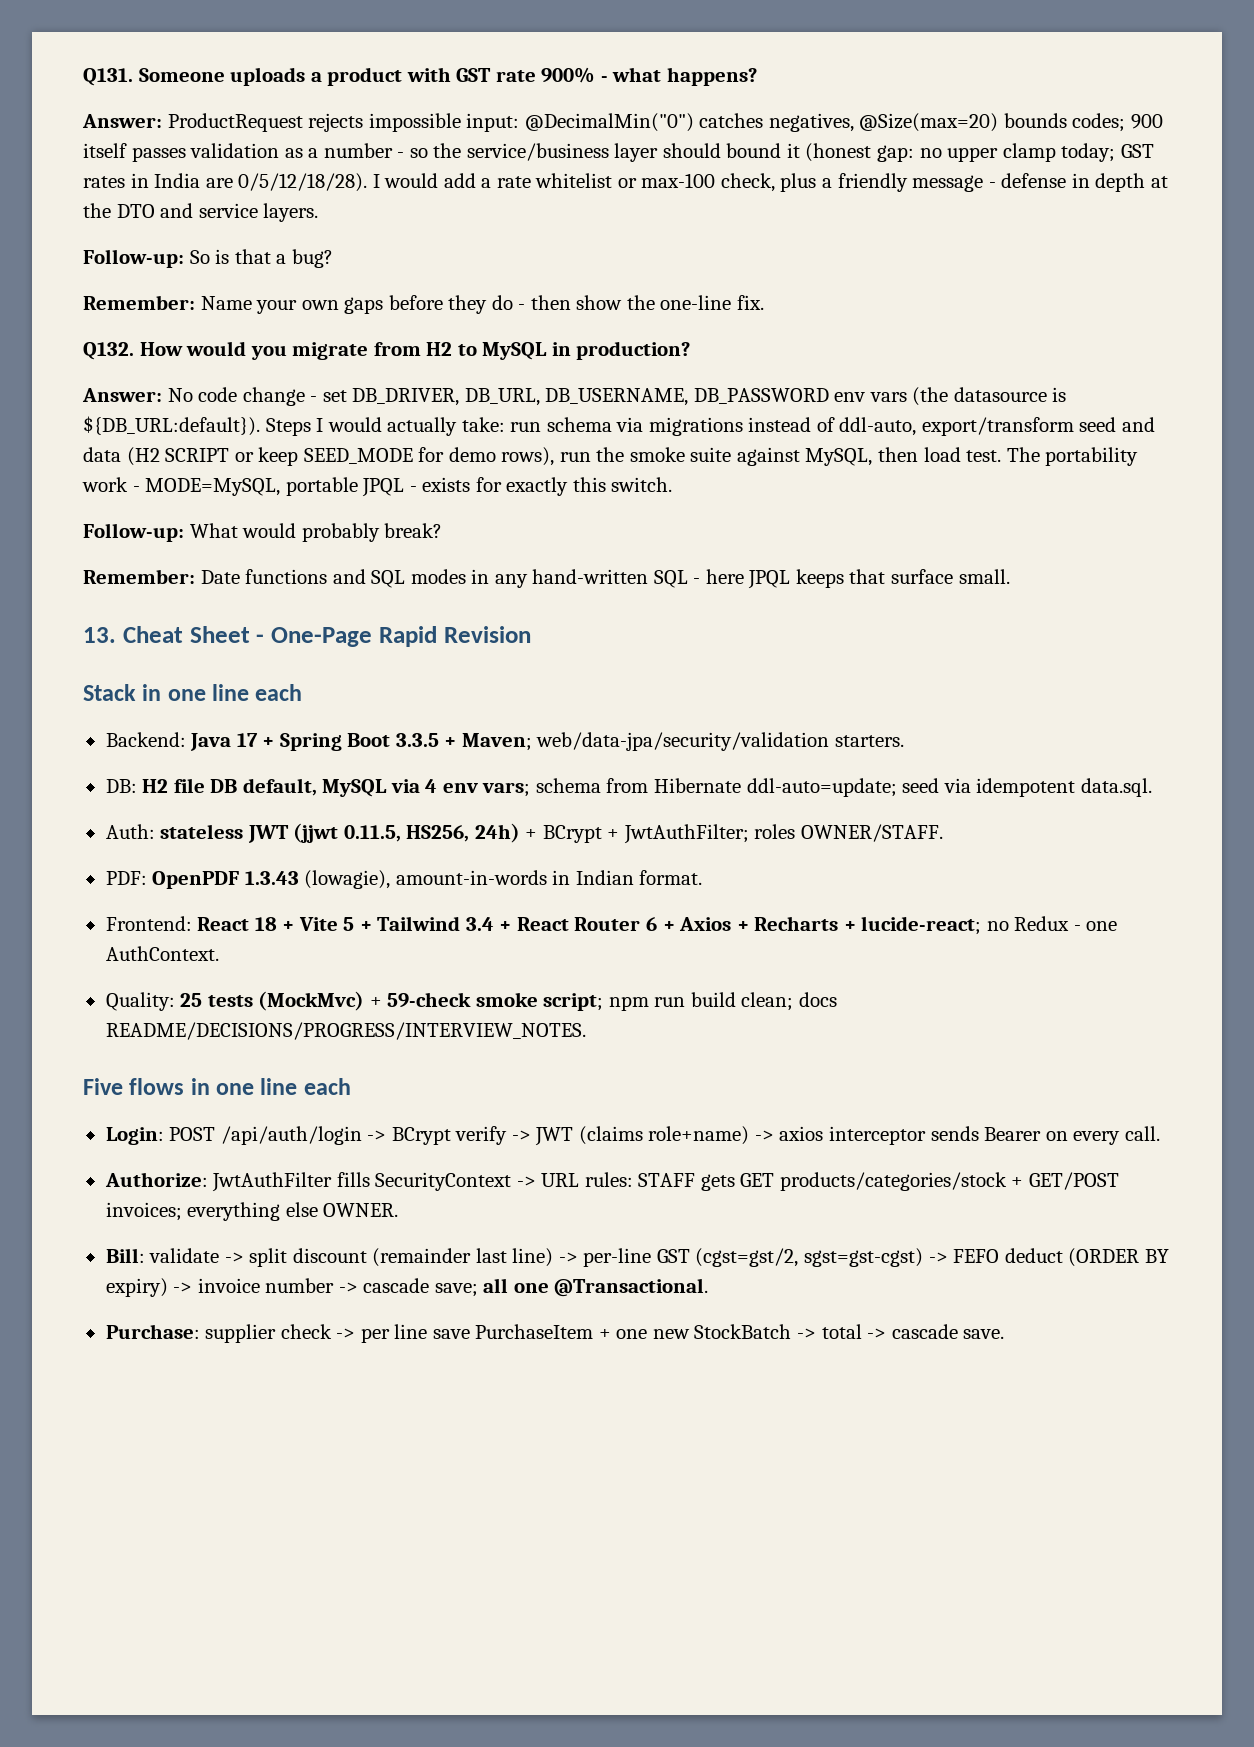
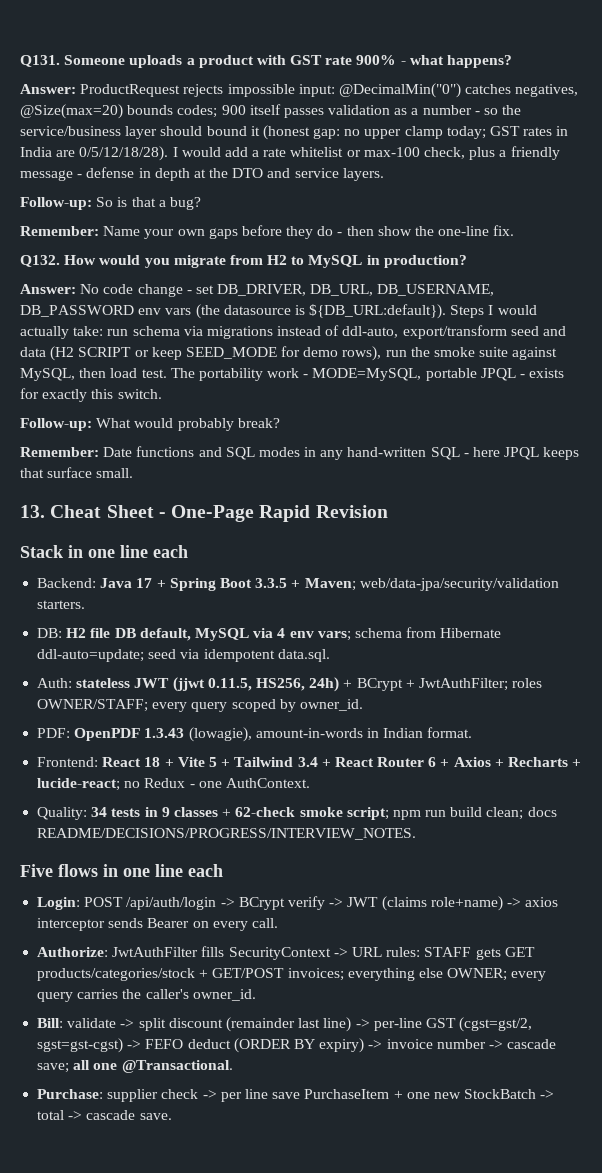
- Auth: stateless JWT (jjwt 0.11.5, HS256, 24h) + BCrypt + JwtAuthFilter; roles OWNER/STAFF.
+ Auth: stateless JWT (jjwt 0.11.5, HS256, 24h) + BCrypt + JwtAuthFilter; roles OWNER/STAFF; every query scoped by owner_id.
- Quality: 25 tests (MockMvc) + 59-check smoke script; npm run build clean; docs README/DECISIONS/PROGRESS/INTERVIEW_NOTES.
+ Quality: 34 tests in 9 classes + 62-check smoke script; npm run build clean; docs README/DECISIONS/PROGRESS/INTERVIEW_NOTES.
- Authorize: JwtAuthFilter fills SecurityContext -> URL rules: STAFF gets GET products/categories/stock + GET/POST invoices; everything else OWNER.
+ Authorize: JwtAuthFilter fills SecurityContext -> URL rules: STAFF gets GET products/categories/stock + GET/POST invoices; everything else OWNER; every query carries the caller's owner_id.

